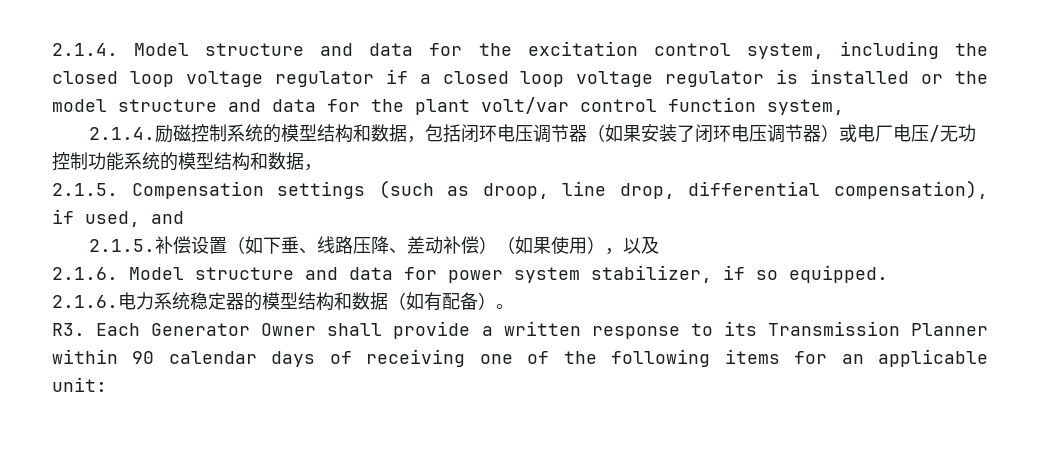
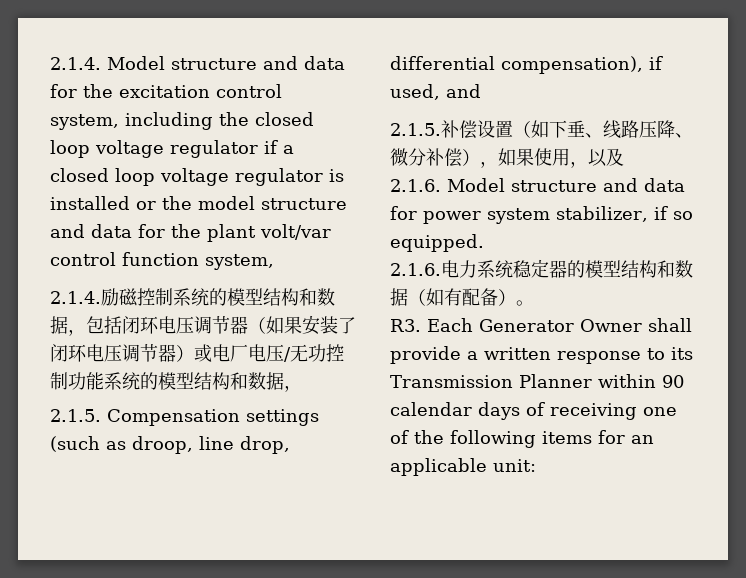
- 2.1.5.补偿设置（如下垂、线路压降、差动补偿）（如果使用），以及
+ 2.1.5.补偿设置（如下垂、线路压降、微分补偿），如果使用，以及

